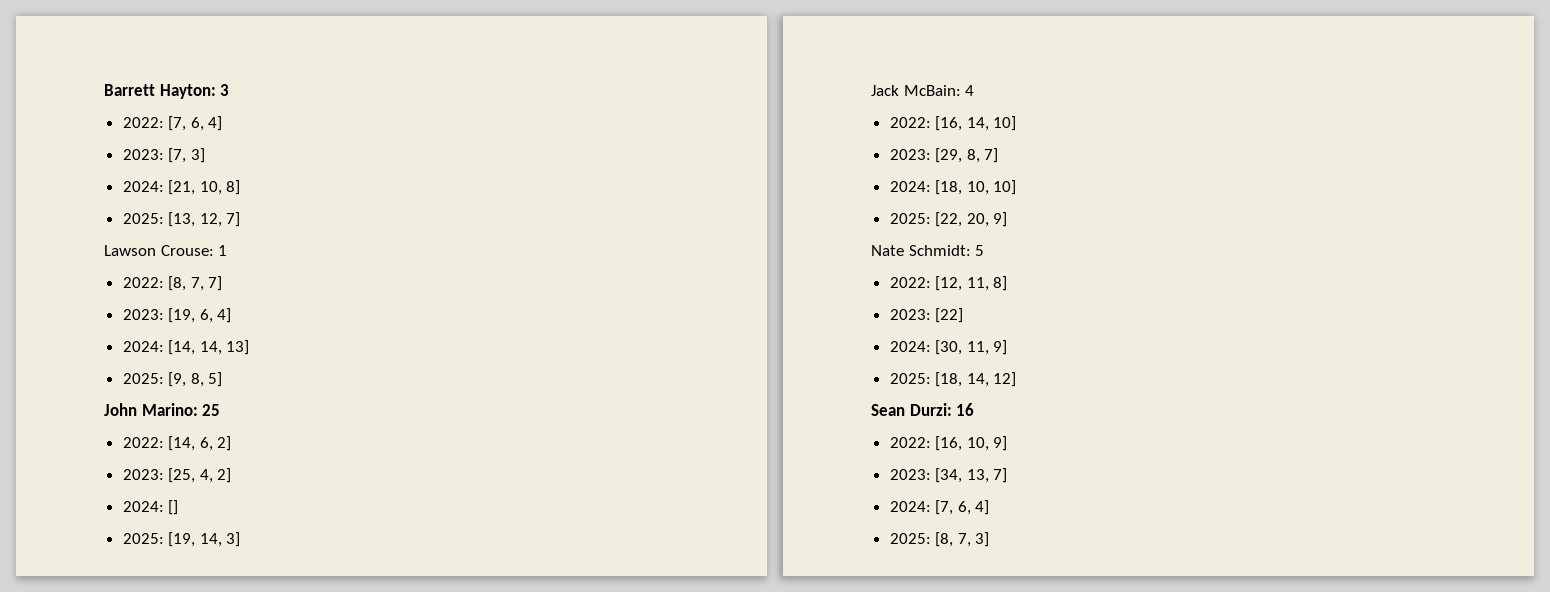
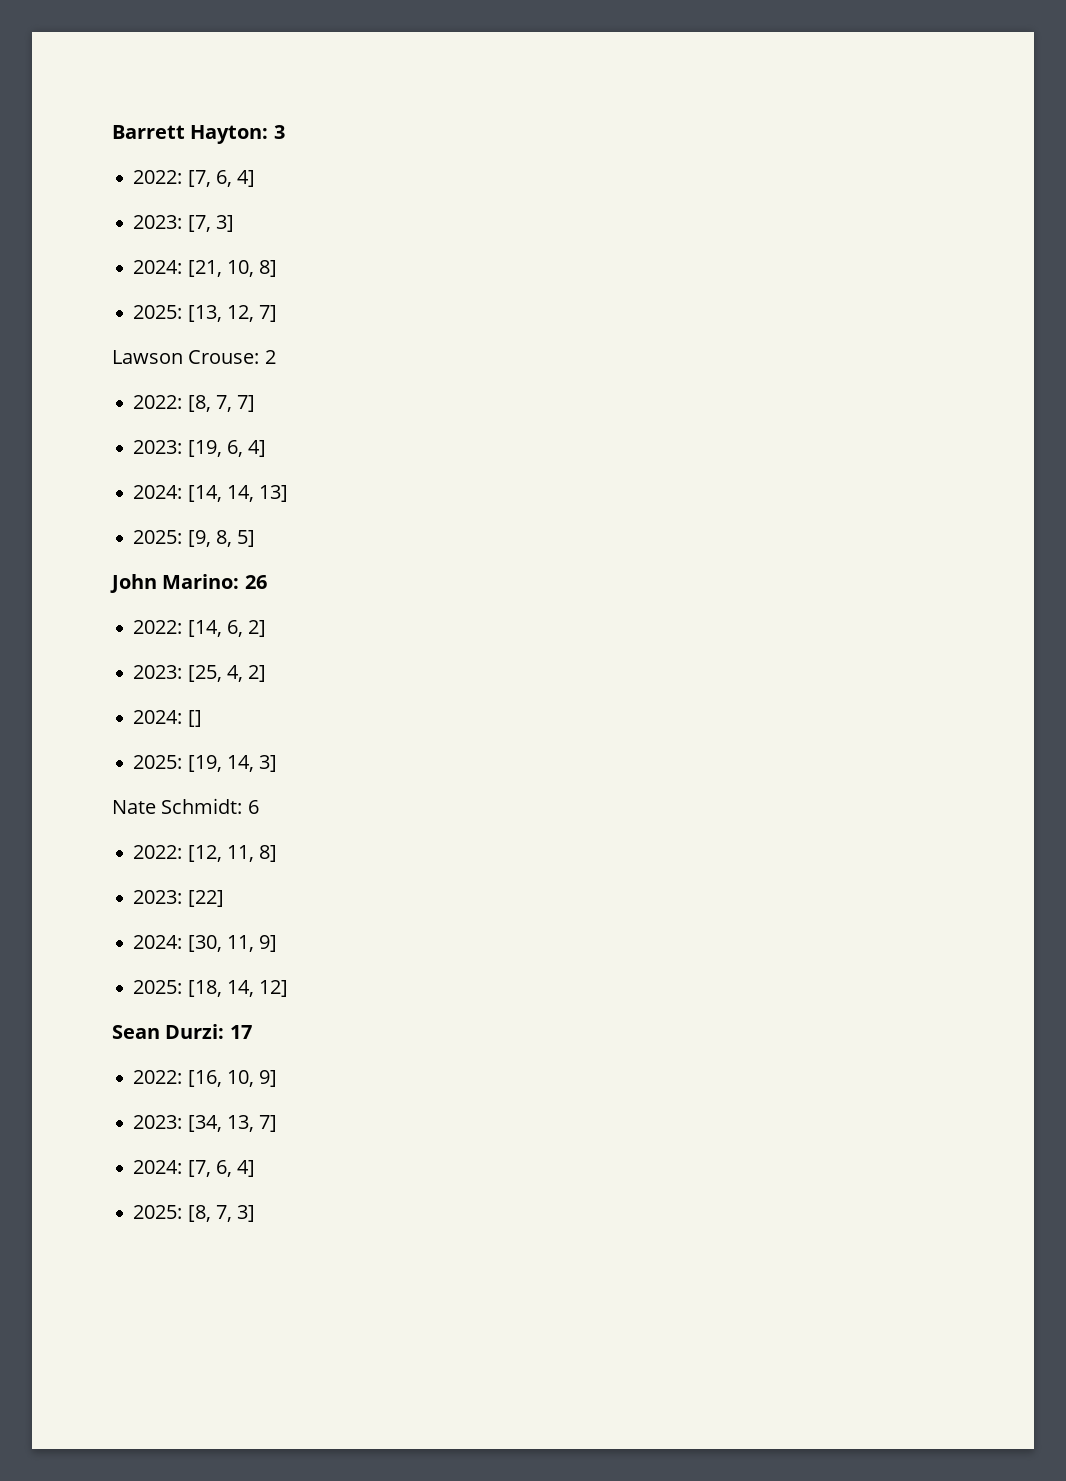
- Lawson Crouse: 1
+ Lawson Crouse: 2
- John Marino: 25
+ John Marino: 26
- Jack McBain: 4
- 2022: [16, 14, 10]
- 2023: [29, 8, 7]
- 2024: [18, 10, 10]
- 2025: [22, 20, 9]
- Nate Schmidt: 5
+ Nate Schmidt: 6
- Sean Durzi: 16
+ Sean Durzi: 17

